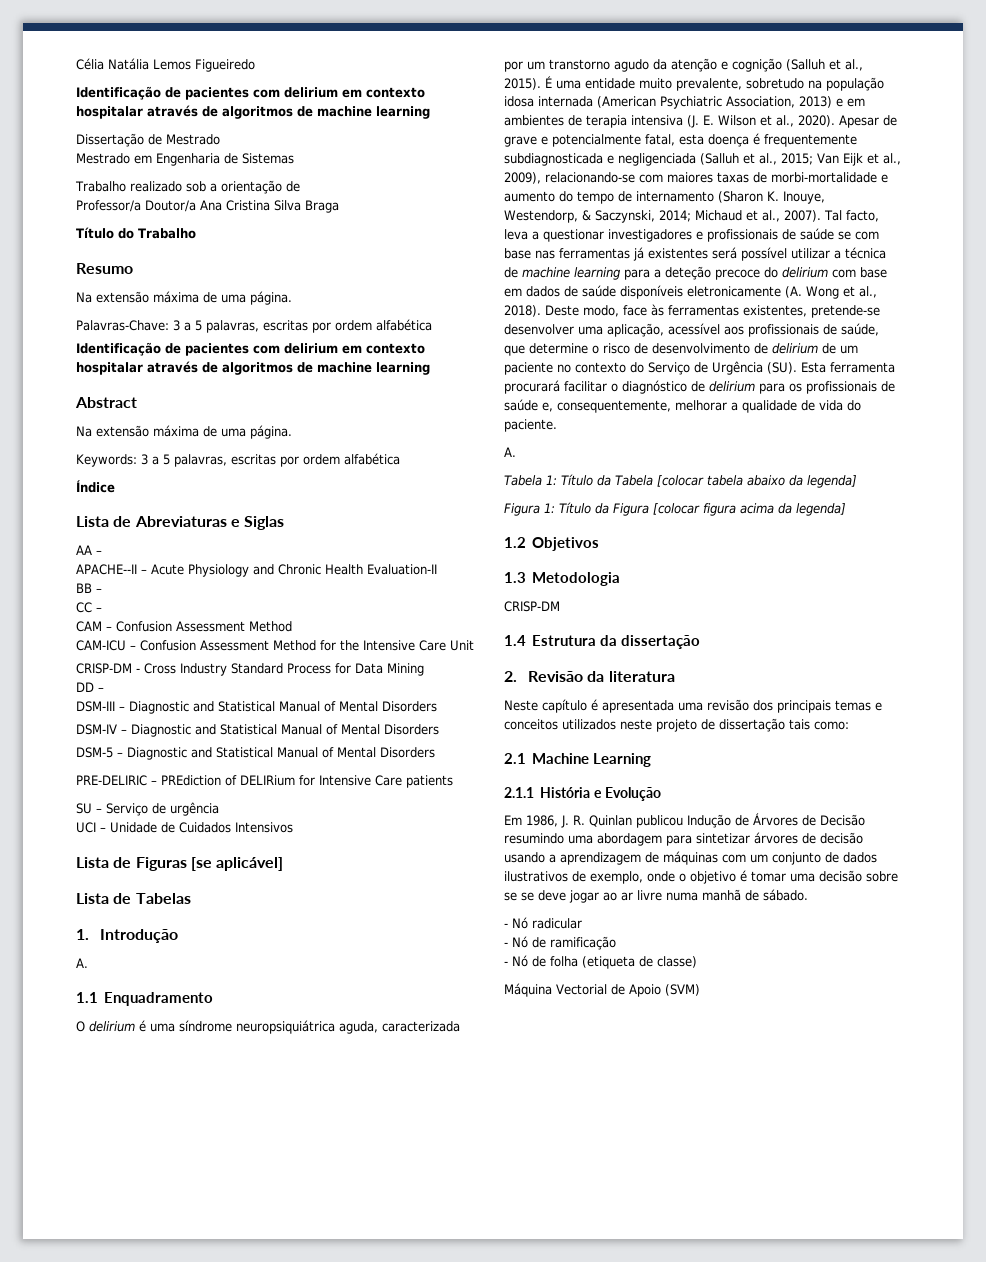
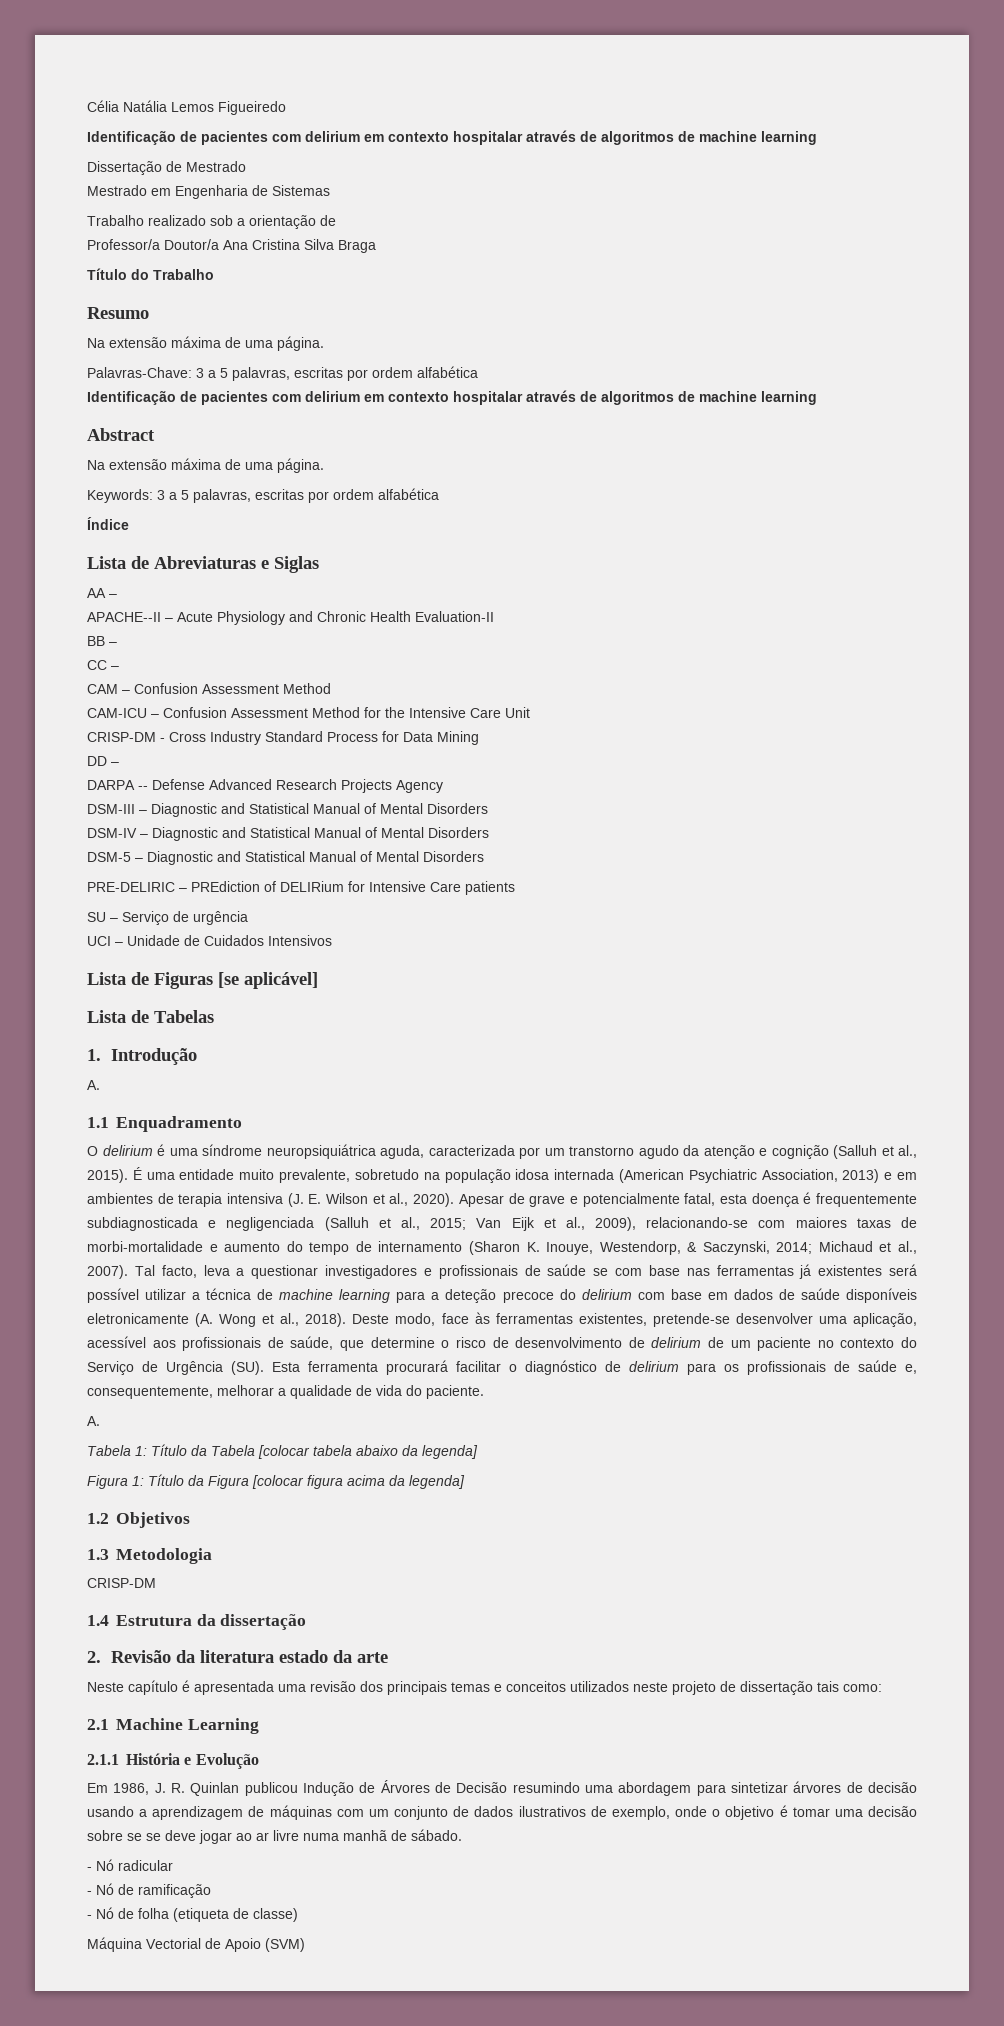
+ DARPA -- Defense Advanced Research Projects Agency
- 2. Revisão da literatura
+ 2. Revisão da literatura estado da arte

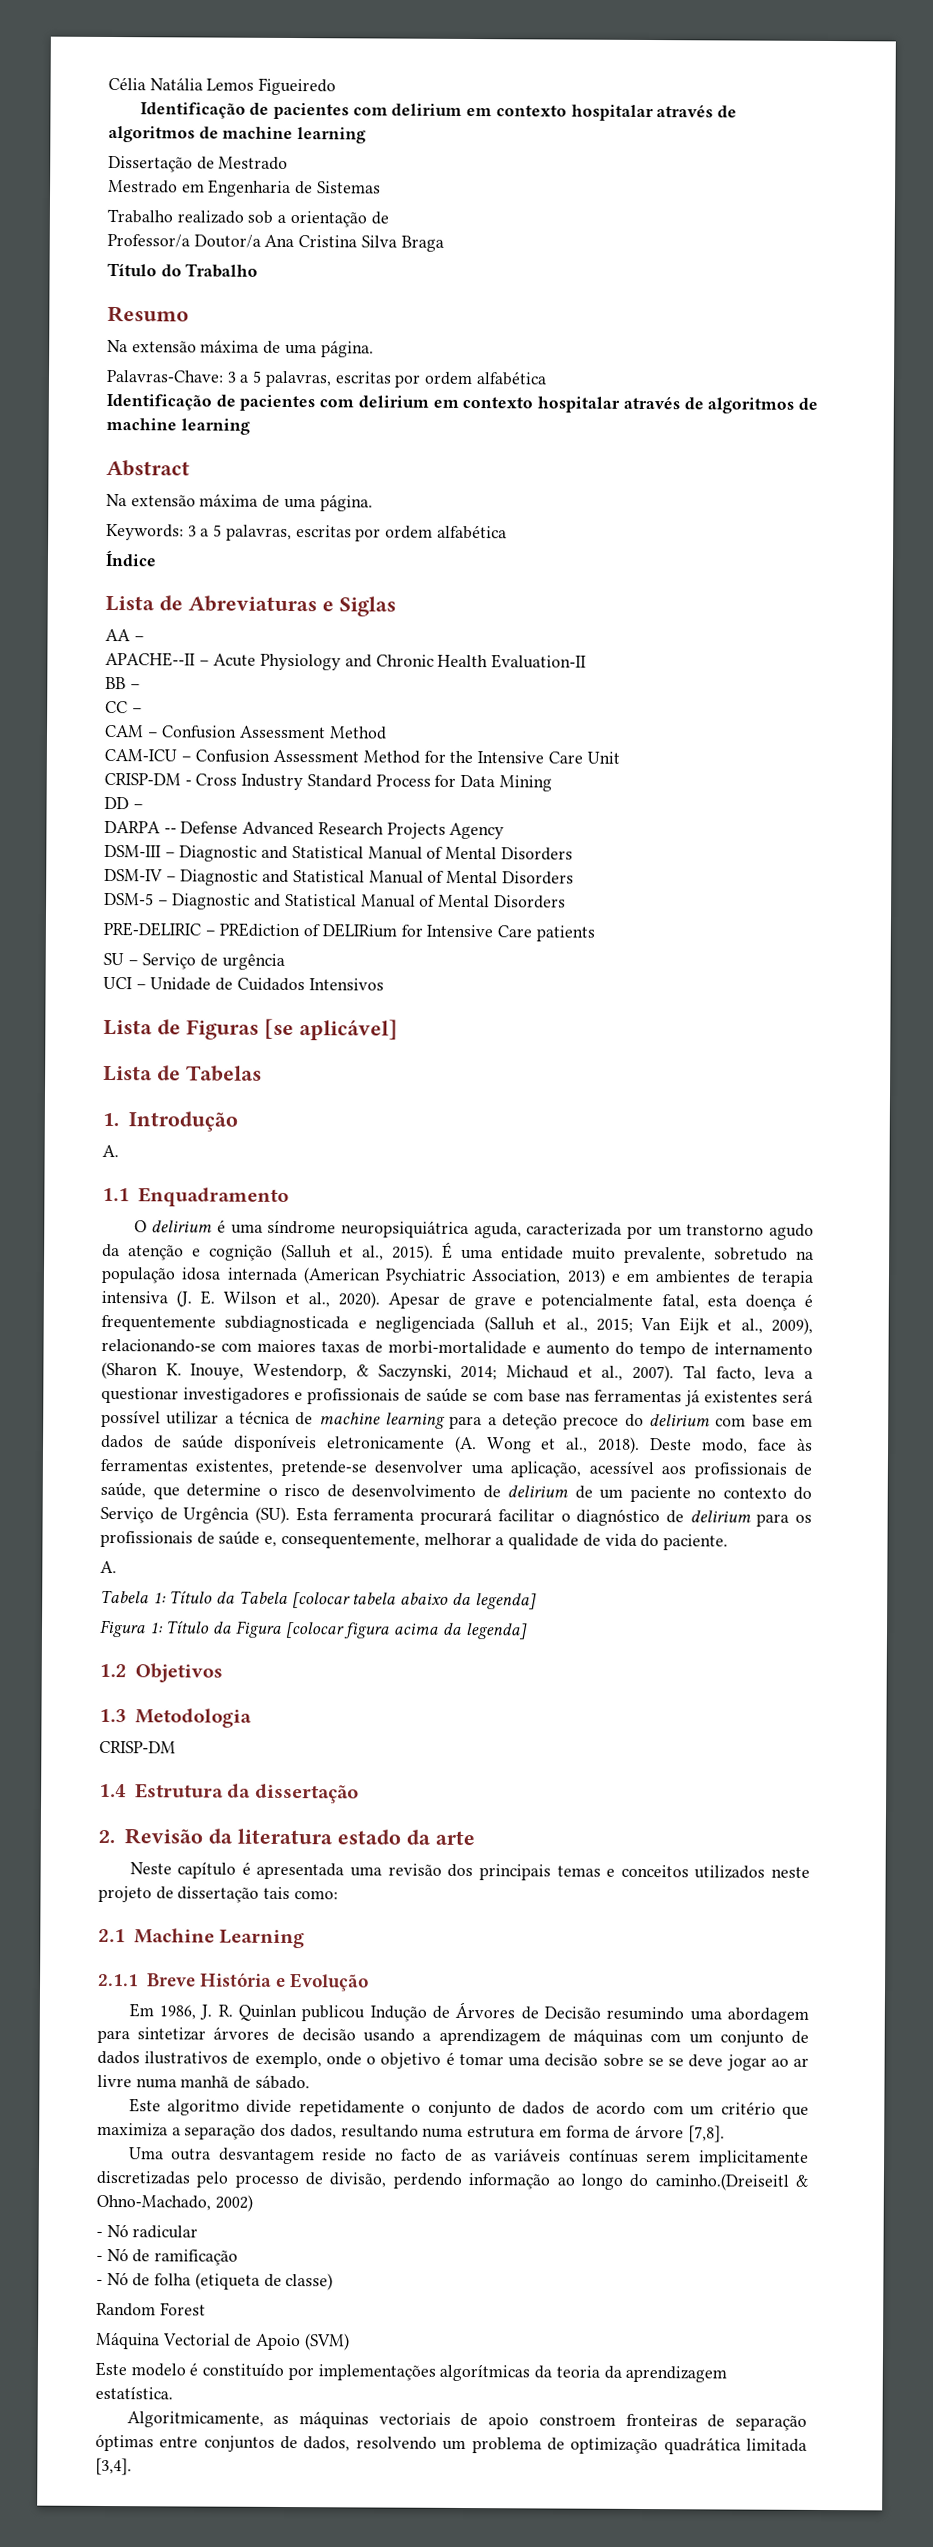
- 2.1.1 História e Evolução
+ 2.1.1 Breve História e Evolução
+ Este algoritmo divide repetidamente o conjunto de dados de acordo com um critério que maximiza a separação dos dados, resultando numa estrutura em forma de árvore [7,8].
+ Uma outra desvantagem reside no facto de as variáveis contínuas serem implicitamente discretizadas pelo processo de divisão, perdendo informação ao longo do caminho.(Dreiseitl & Ohno-Machado, 2002)
+ Random Forest
+ Este modelo é constituído por implementações algorítmicas da teoria da aprendizagem estatística.
+ Algoritmicamente, as máquinas vectoriais de apoio constroem fronteiras de separação óptimas entre conjuntos de dados, resolvendo um problema de optimização quadrática limitada [3,4].

